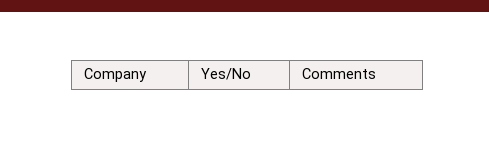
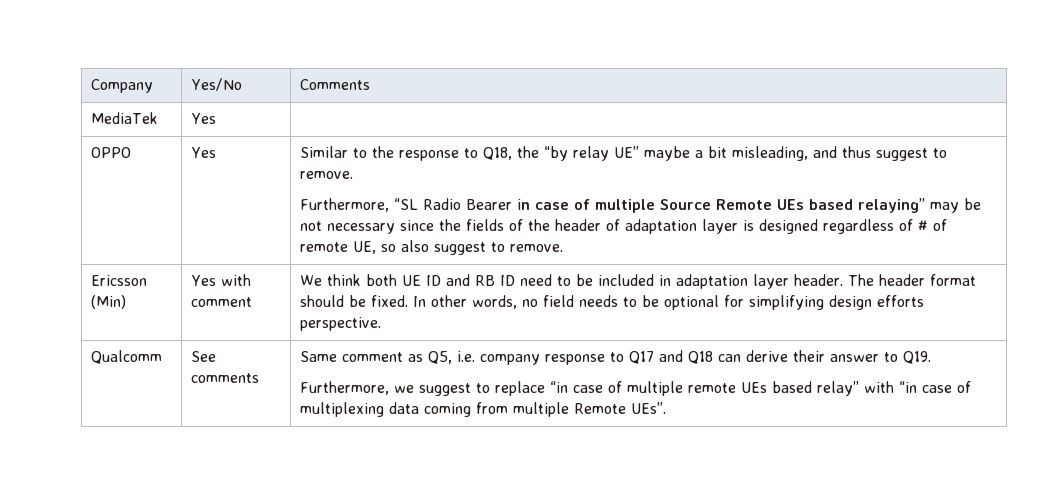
+ MediaTek | Yes |
+ OPPO | Yes | Similar to the response to Q18, the “by relay UE” maybe a bit misleading, and thus suggest to remove.
+ Furthermore, “SL Radio Bearer in case of multiple Source Remote UEs based relaying” may be not necessary since the fields of the header of adaptation layer is designed regardless of # of remote UE, so also suggest to remove.
+ Ericsson (Min) | Yes with comment | We think both UE ID and RB ID need to be included in adaptation layer header. The header format should be fixed. In other words, no field needs to be optional for simplifying design efforts perspective.
+ Qualcomm | See comments | Same comment as Q5, i.e. company response to Q17 and Q18 can derive their answer to Q19.
+ Furthermore, we suggest to replace “in case of multiple remote UEs based relay” with “in case of multiplexing data coming from multiple Remote UEs”.

